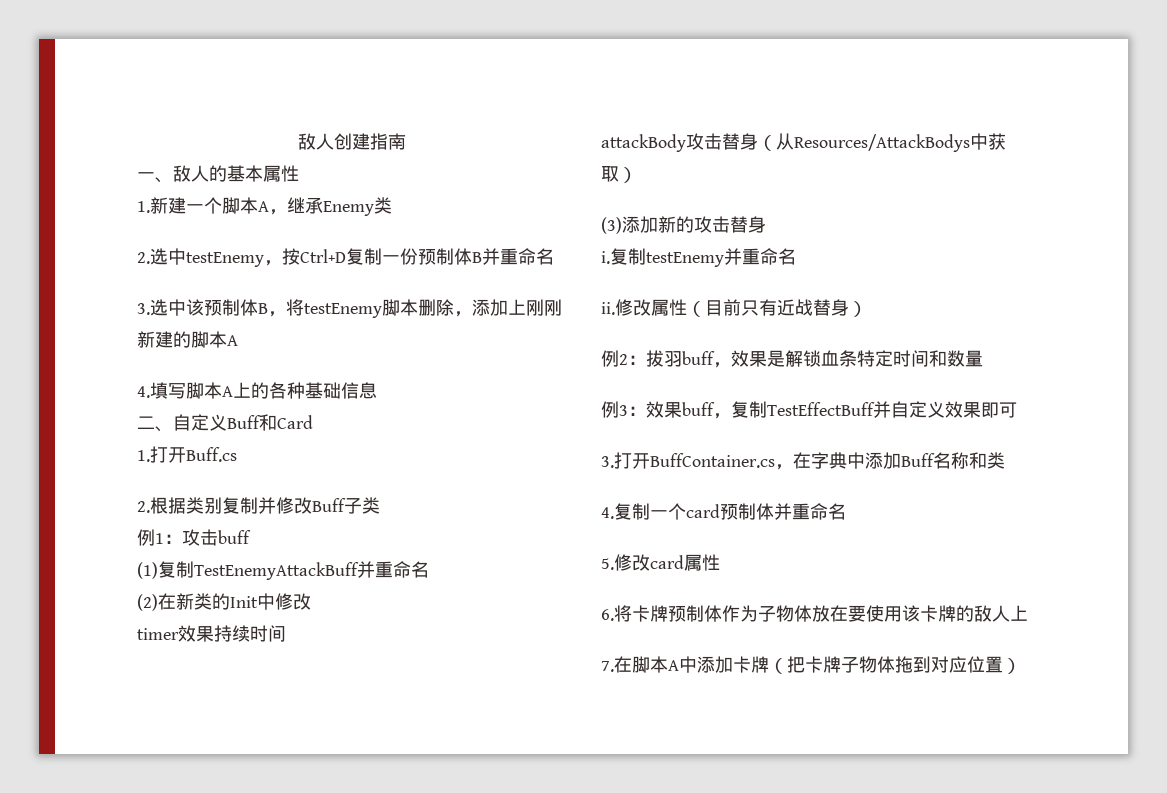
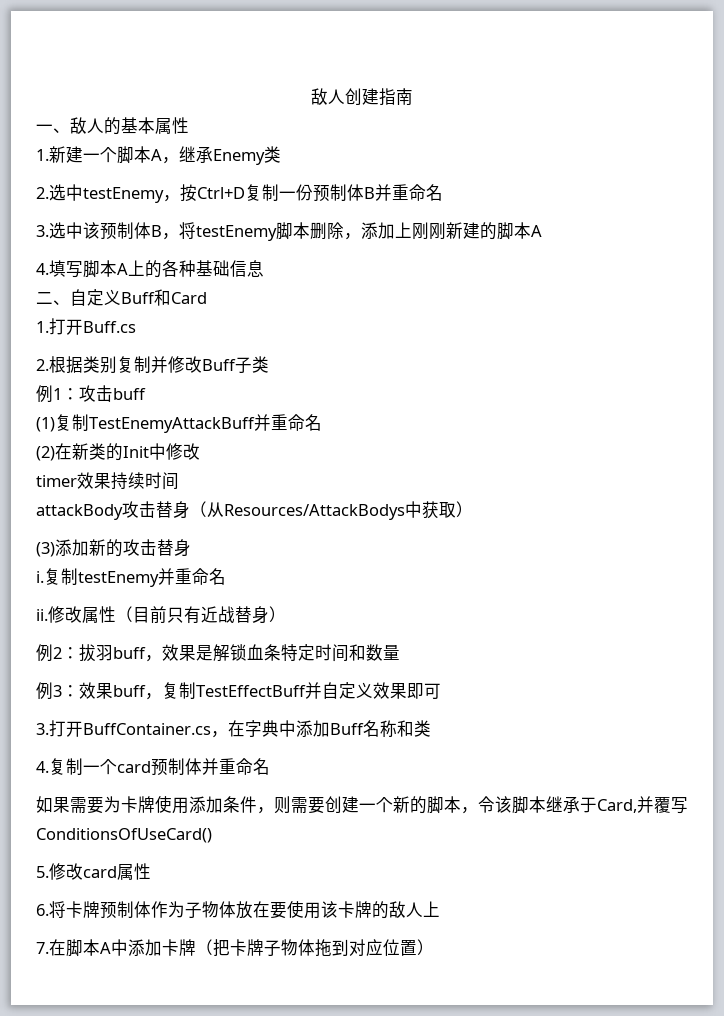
+ 如果需要为卡牌使用添加条件，则需要创建一个新的脚本，令该脚本继承于Card,并覆写ConditionsOfUseCard()

